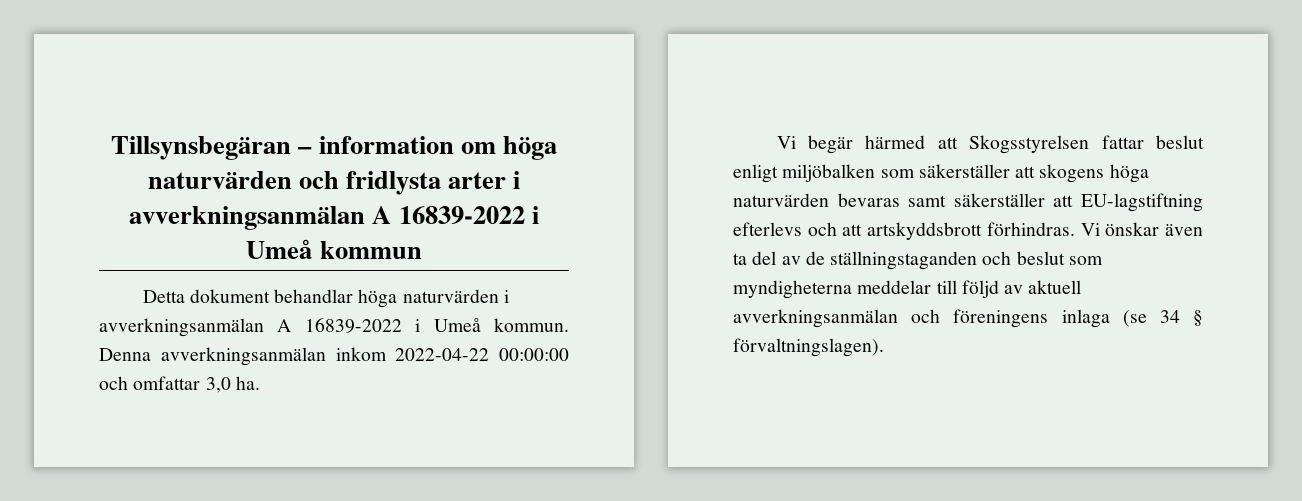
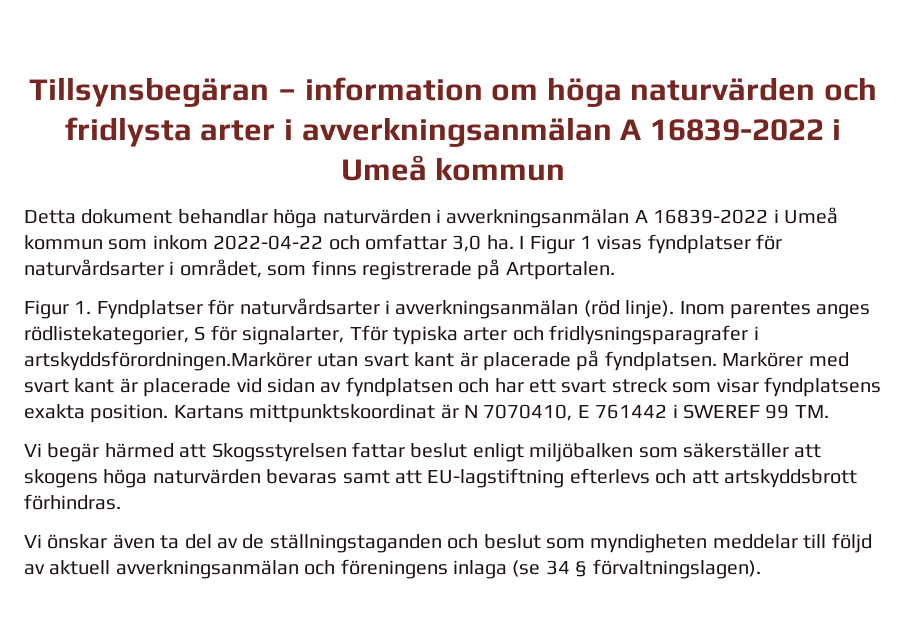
- Detta dokument behandlar höga naturvärden i avverkningsanmälan A 16839-2022 i Umeå kommun. Denna avverkningsanmälan inkom 2022-04-22 00:00:00 och omfattar 3,0 ha.
+ Detta dokument behandlar höga naturvärden i avverkningsanmälan A 16839-2022 i Umeå kommun som inkom 2022-04-22 och omfattar 3,0 ha. I Figur 1 visas fyndplatser för naturvårdsarter i området, som finns registrerade på Artportalen.
+ Figur 1. Fyndplatser för naturvårdsarter i avverkningsanmälan (röd linje). Inom parentes anges rödlistekategorier, S för signalarter, Tför typiska arter och fridlysningsparagrafer i artskyddsförordningen.Markörer utan svart kant är placerade på fyndplatsen. Markörer med svart kant är placerade vid sidan av fyndplatsen och har ett svart streck som visar fyndplatsens exakta position. Kartans mittpunktskoordinat är N 7070410, E 761442 i SWEREF 99 TM.
- Vi begär härmed att Skogsstyrelsen fattar beslut enligt miljöbalken som säkerställer att skogens höga naturvärden bevaras samt säkerställer att EU-lagstiftning efterlevs och att artskyddsbrott förhindras. Vi önskar även ta del av de ställningstaganden och beslut som myndigheterna meddelar till följd av aktuell avverkningsanmälan och föreningens inlaga (se 34 § förvaltningslagen).
+ Vi begär härmed att Skogsstyrelsen fattar beslut enligt miljöbalken som säkerställer att skogens höga naturvärden bevaras samt att EU-lagstiftning efterlevs och att artskyddsbrott förhindras.
+ Vi önskar även ta del av de ställningstaganden och beslut som myndigheten meddelar till följd av aktuell avverkningsanmälan och föreningens inlaga (se 34 § förvaltningslagen).

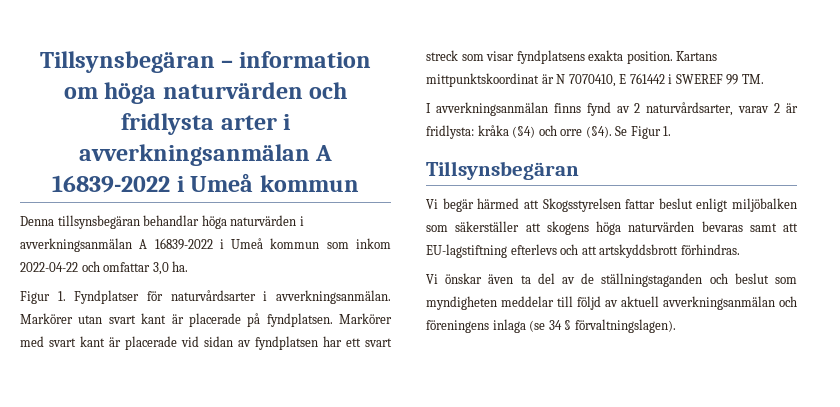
- Detta dokument behandlar höga naturvärden i avverkningsanmälan A 16839-2022 i Umeå kommun som inkom 2022-04-22 och omfattar 3,0 ha. I Figur 1 visas fyndplatser för naturvårdsarter i området, som finns registrerade på Artportalen.
+ Denna tillsynsbegäran behandlar höga naturvärden i avverkningsanmälan A 16839-2022 i Umeå kommun som inkom 2022-04-22 och omfattar 3,0 ha.
- Figur 1. Fyndplatser för naturvårdsarter i avverkningsanmälan (röd linje). Inom parentes anges rödlistekategorier, S för signalarter, Tför typiska arter och fridlysningsparagrafer i artskyddsförordningen.Markörer utan svart kant är placerade på fyndplatsen.
+ Figur 1. Fyndplatser för naturvårdsarter i avverkningsanmälan. Markörer utan svart kant är placerade på fyndplatsen.
- Markörer med svart kant är placerade vid sidan av fyndplatsen och har ett svart streck som visar fyndplatsens exakta position.
+ Markörer med svart kant är placerade vid sidan av fyndplatsen har ett svart streck som visar fyndplatsens exakta position.
+ I avverkningsanmälan finns fynd av 2 naturvårdsarter, varav 2 är fridlysta: kråka (§4) och orre (§4). Se Figur 1.
+ Tillsynsbegäran

